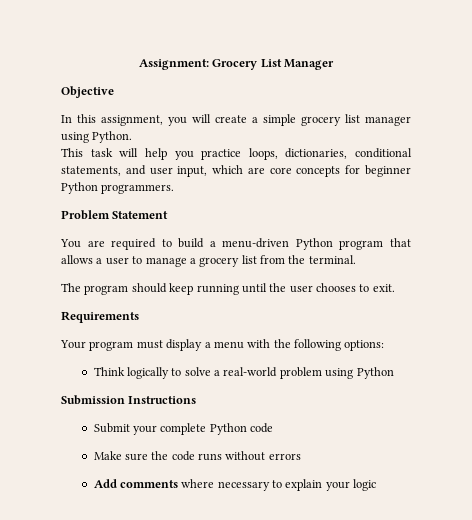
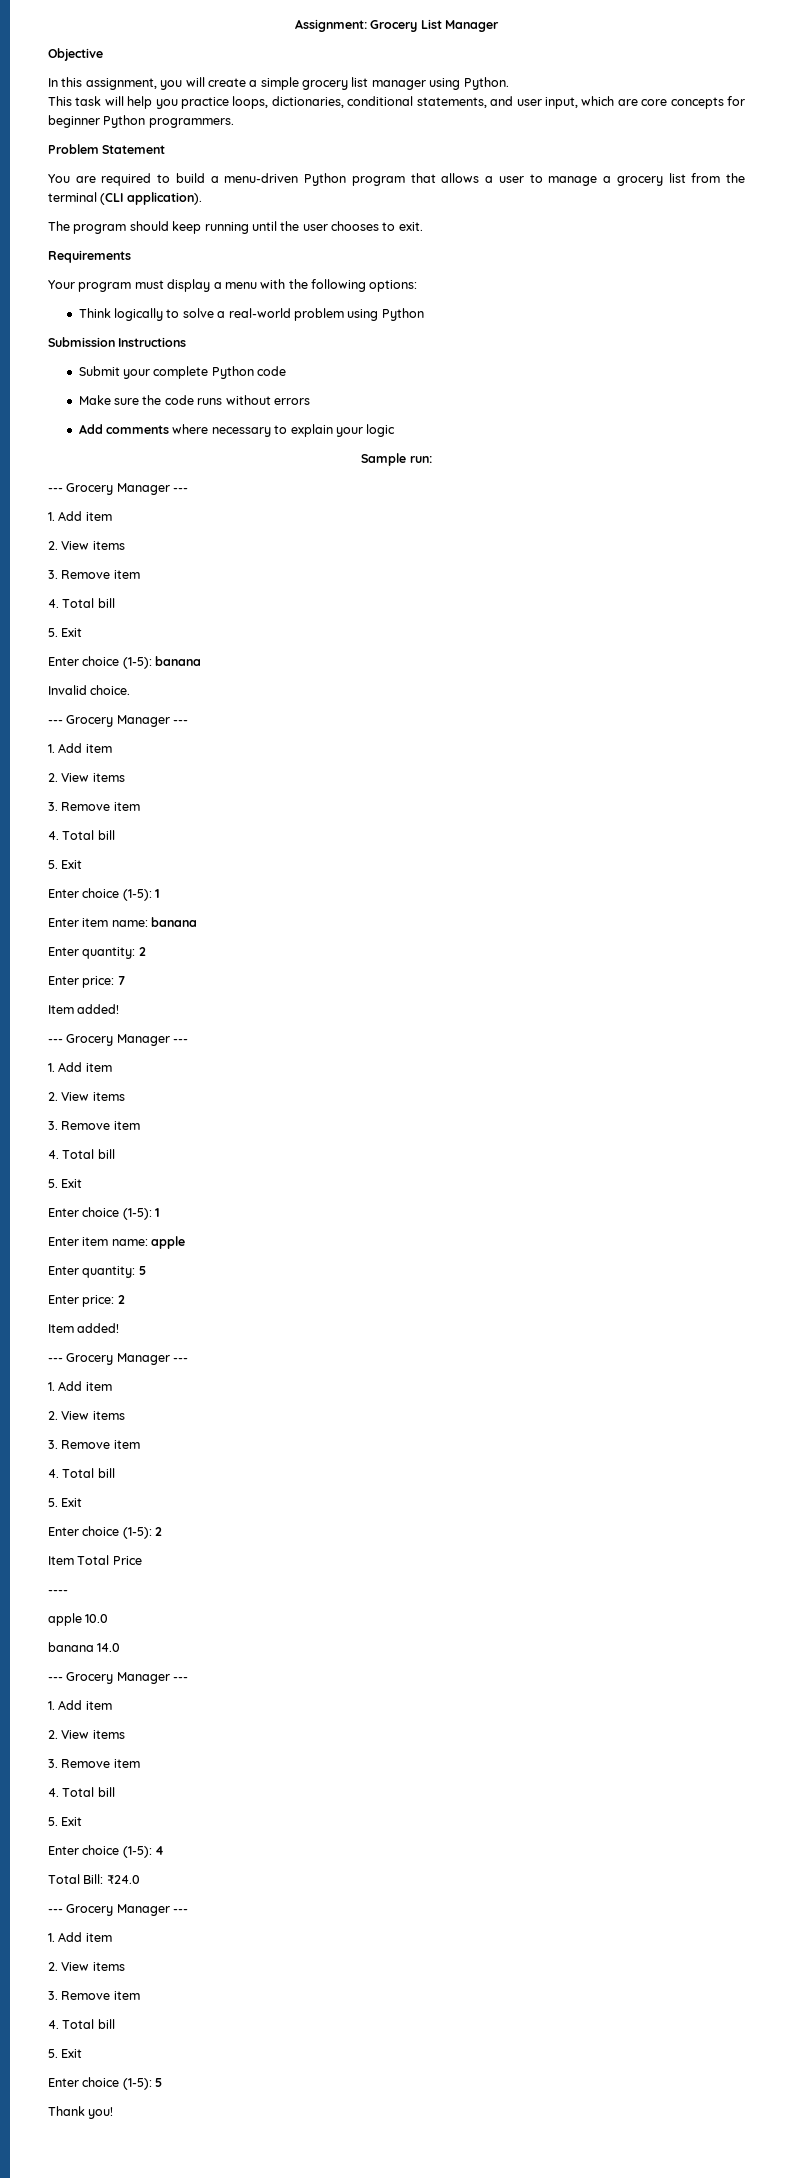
- You are required to build a menu-driven Python program that allows a user to manage a grocery list from the terminal.
+ You are required to build a menu-driven Python program that allows a user to manage a grocery list from the terminal (CLI application).
+ Sample run:
+ --- Grocery Manager ---
+ 1. Add item
+ 2. View items
+ 3. Remove item
+ 4. Total bill
+ 5. Exit
+ Enter choice (1-5): banana
+ Invalid choice.
+ --- Grocery Manager ---
+ 1. Add item
+ 2. View items
+ 3. Remove item
+ 4. Total bill
+ 5. Exit
+ Enter choice (1-5): 1
+ Enter item name: banana
+ Enter quantity: 2
+ Enter price: 7
+ Item added!
+ --- Grocery Manager ---
+ 1. Add item
+ 2. View items
+ 3. Remove item
+ 4. Total bill
+ 5. Exit
+ Enter choice (1-5): 1
+ Enter item name: apple
+ Enter quantity: 5
+ Enter price: 2
+ Item added!
+ --- Grocery Manager ---
+ 1. Add item
+ 2. View items
+ 3. Remove item
+ 4. Total bill
+ 5. Exit
+ Enter choice (1-5): 2
+ Item Total Price
+ ----
+ apple 10.0
+ banana 14.0
+ --- Grocery Manager ---
+ 1. Add item
+ 2. View items
+ 3. Remove item
+ 4. Total bill
+ 5. Exit
+ Enter choice (1-5): 4
+ Total Bill: ₹24.0
+ --- Grocery Manager ---
+ 1. Add item
+ 2. View items
+ 3. Remove item
+ 4. Total bill
+ 5. Exit
+ Enter choice (1-5): 5
+ Thank you!

